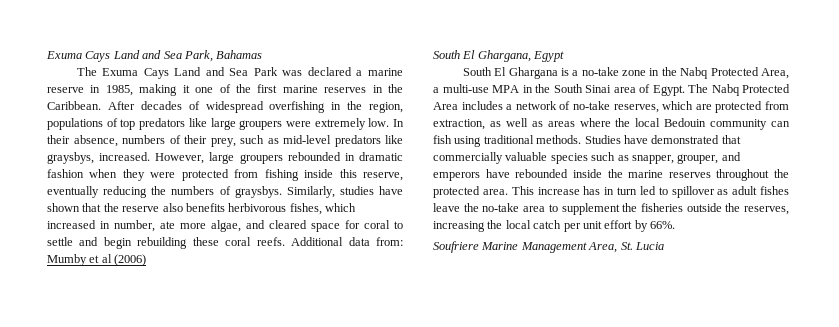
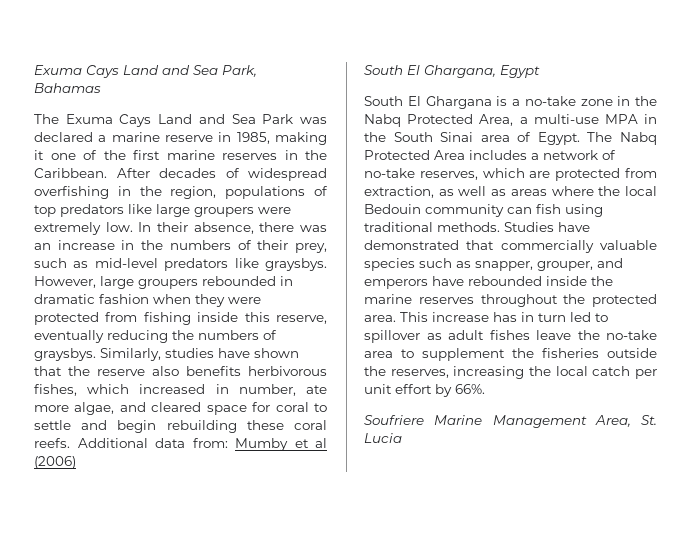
- In their absence, numbers of their prey, such as mid-level predators like graysbys, increased.
+ In their absence, there was an increase in the numbers of their prey, such as mid-level predators like graysbys.

